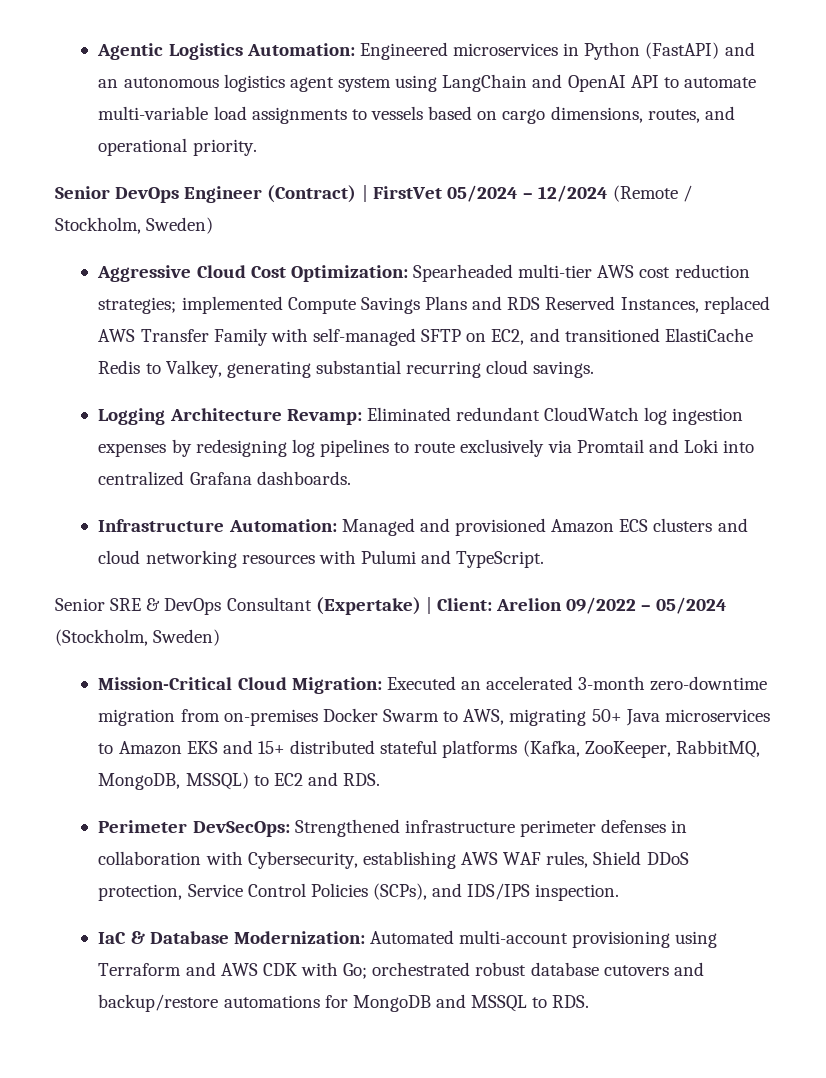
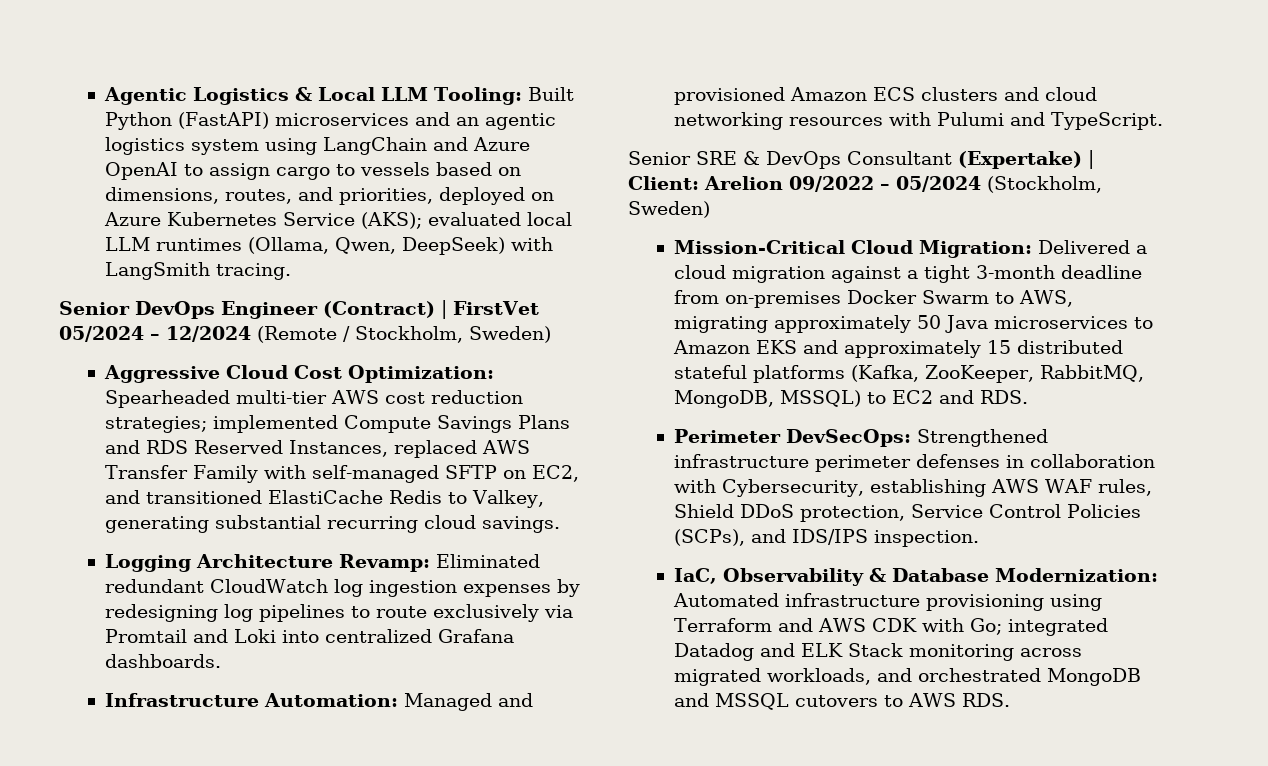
- Agentic Logistics Automation: Engineered microservices in Python (FastAPI) and an autonomous logistics agent system using LangChain and OpenAI API to automate multi-variable load assignments to vessels based on cargo dimensions, routes, and operational priority.
+ Agentic Logistics & Local LLM Tooling: Built Python (FastAPI) microservices and an agentic logistics system using LangChain and Azure OpenAI to assign cargo to vessels based on dimensions, routes, and priorities, deployed on Azure Kubernetes Service (AKS); evaluated local LLM runtimes (Ollama, Qwen, DeepSeek) with LangSmith tracing.
- Mission-Critical Cloud Migration: Executed an accelerated 3-month zero-downtime migration from on-premises Docker Swarm to AWS, migrating 50+ Java microservices to Amazon EKS and 15+ distributed stateful platforms (Kafka, ZooKeeper, RabbitMQ, MongoDB, MSSQL) to EC2 and RDS.
+ Mission-Critical Cloud Migration: Delivered a cloud migration against a tight 3-month deadline from on-premises Docker Swarm to AWS, migrating approximately 50 Java microservices to Amazon EKS and approximately 15 distributed stateful platforms (Kafka, ZooKeeper, RabbitMQ, MongoDB, MSSQL) to EC2 and RDS.
- IaC & Database Modernization: Automated multi-account provisioning using Terraform and AWS CDK with Go; orchestrated robust database cutovers and backup/restore automations for MongoDB and MSSQL to RDS.
+ IaC, Observability & Database Modernization: Automated infrastructure provisioning using Terraform and AWS CDK with Go; integrated Datadog and ELK Stack monitoring across migrated workloads, and orchestrated MongoDB and MSSQL cutovers to AWS RDS.

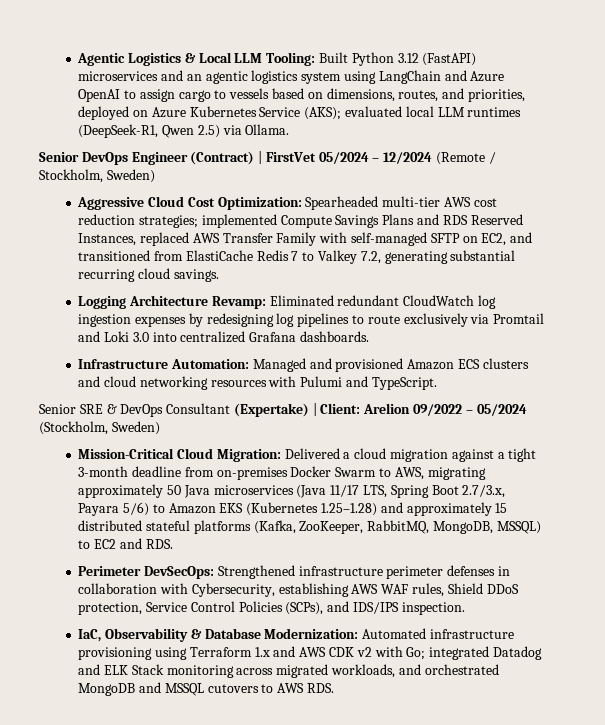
- Agentic Logistics & Local LLM Tooling: Built Python (FastAPI) microservices and an agentic logistics system using LangChain and Azure OpenAI to assign cargo to vessels based on dimensions, routes, and priorities, deployed on Azure Kubernetes Service (AKS); evaluated local LLM runtimes (Ollama, Qwen, DeepSeek) with LangSmith tracing.
+ Agentic Logistics & Local LLM Tooling: Built Python 3.12 (FastAPI) microservices and an agentic logistics system using LangChain and Azure OpenAI to assign cargo to vessels based on dimensions, routes, and priorities, deployed on Azure Kubernetes Service (AKS); evaluated local LLM runtimes (DeepSeek-R1, Qwen 2.5) via Ollama.
- Aggressive Cloud Cost Optimization: Spearheaded multi-tier AWS cost reduction strategies; implemented Compute Savings Plans and RDS Reserved Instances, replaced AWS Transfer Family with self-managed SFTP on EC2, and transitioned ElastiCache Redis to Valkey, generating substantial recurring cloud savings.
+ Aggressive Cloud Cost Optimization: Spearheaded multi-tier AWS cost reduction strategies; implemented Compute Savings Plans and RDS Reserved Instances, replaced AWS Transfer Family with self-managed SFTP on EC2, and transitioned from ElastiCache Redis 7 to Valkey 7.2, generating substantial recurring cloud savings.
- Logging Architecture Revamp: Eliminated redundant CloudWatch log ingestion expenses by redesigning log pipelines to route exclusively via Promtail and Loki into centralized Grafana dashboards.
+ Logging Architecture Revamp: Eliminated redundant CloudWatch log ingestion expenses by redesigning log pipelines to route exclusively via Promtail and Loki 3.0 into centralized Grafana dashboards.
- Mission-Critical Cloud Migration: Delivered a cloud migration against a tight 3-month deadline from on-premises Docker Swarm to AWS, migrating approximately 50 Java microservices to Amazon EKS and approximately 15 distributed stateful platforms (Kafka, ZooKeeper, RabbitMQ, MongoDB, MSSQL) to EC2 and RDS.
+ Mission-Critical Cloud Migration: Delivered a cloud migration against a tight 3-month deadline from on-premises Docker Swarm to AWS, migrating approximately 50 Java microservices (Java 11/17 LTS, Spring Boot 2.7/3.x, Payara 5/6) to Amazon EKS (Kubernetes 1.25–1.28) and approximately 15 distributed stateful platforms (Kafka, ZooKeeper, RabbitMQ, MongoDB, MSSQL) to EC2 and RDS.
- IaC, Observability & Database Modernization: Automated infrastructure provisioning using Terraform and AWS CDK with Go; integrated Datadog and ELK Stack monitoring across migrated workloads, and orchestrated MongoDB and MSSQL cutovers to AWS RDS.
+ IaC, Observability & Database Modernization: Automated infrastructure provisioning using Terraform 1.x and AWS CDK v2 with Go; integrated Datadog and ELK Stack monitoring across migrated workloads, and orchestrated MongoDB and MSSQL cutovers to AWS RDS.

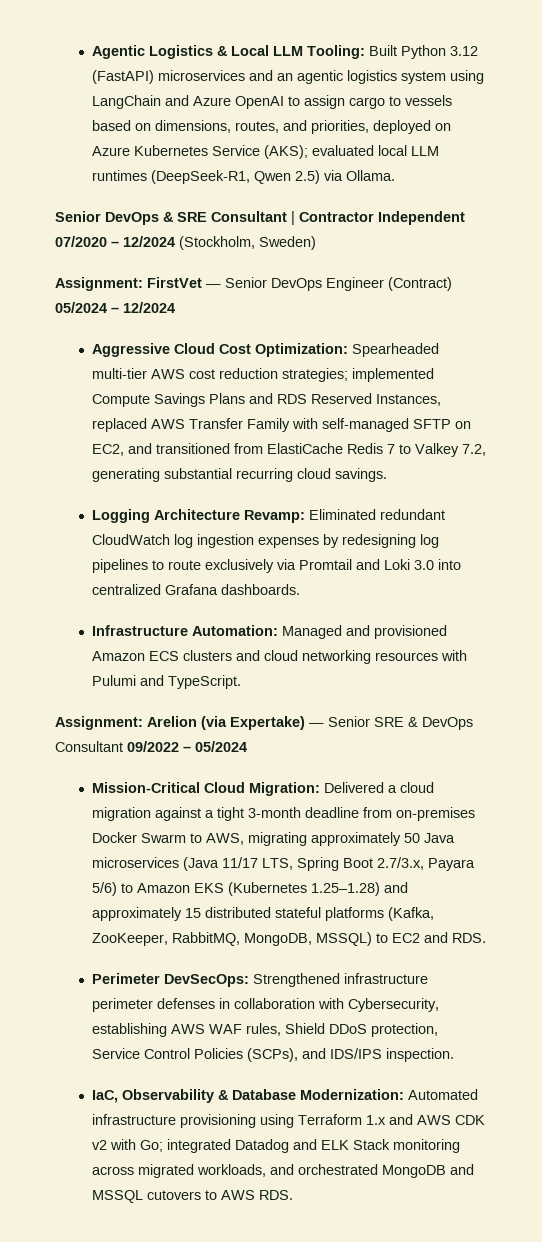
- Senior DevOps Engineer (Contract) | FirstVet 05/2024 – 12/2024 (Remote / Stockholm, Sweden)
+ Senior DevOps & SRE Consultant | Contractor Independent 07/2020 – 12/2024 (Stockholm, Sweden)
+ Assignment: FirstVet — Senior DevOps Engineer (Contract) 05/2024 – 12/2024
- Senior SRE & DevOps Consultant (Expertake) | Client: Arelion 09/2022 – 05/2024 (Stockholm, Sweden)
+ Assignment: Arelion (via Expertake) — Senior SRE & DevOps Consultant 09/2022 – 05/2024

